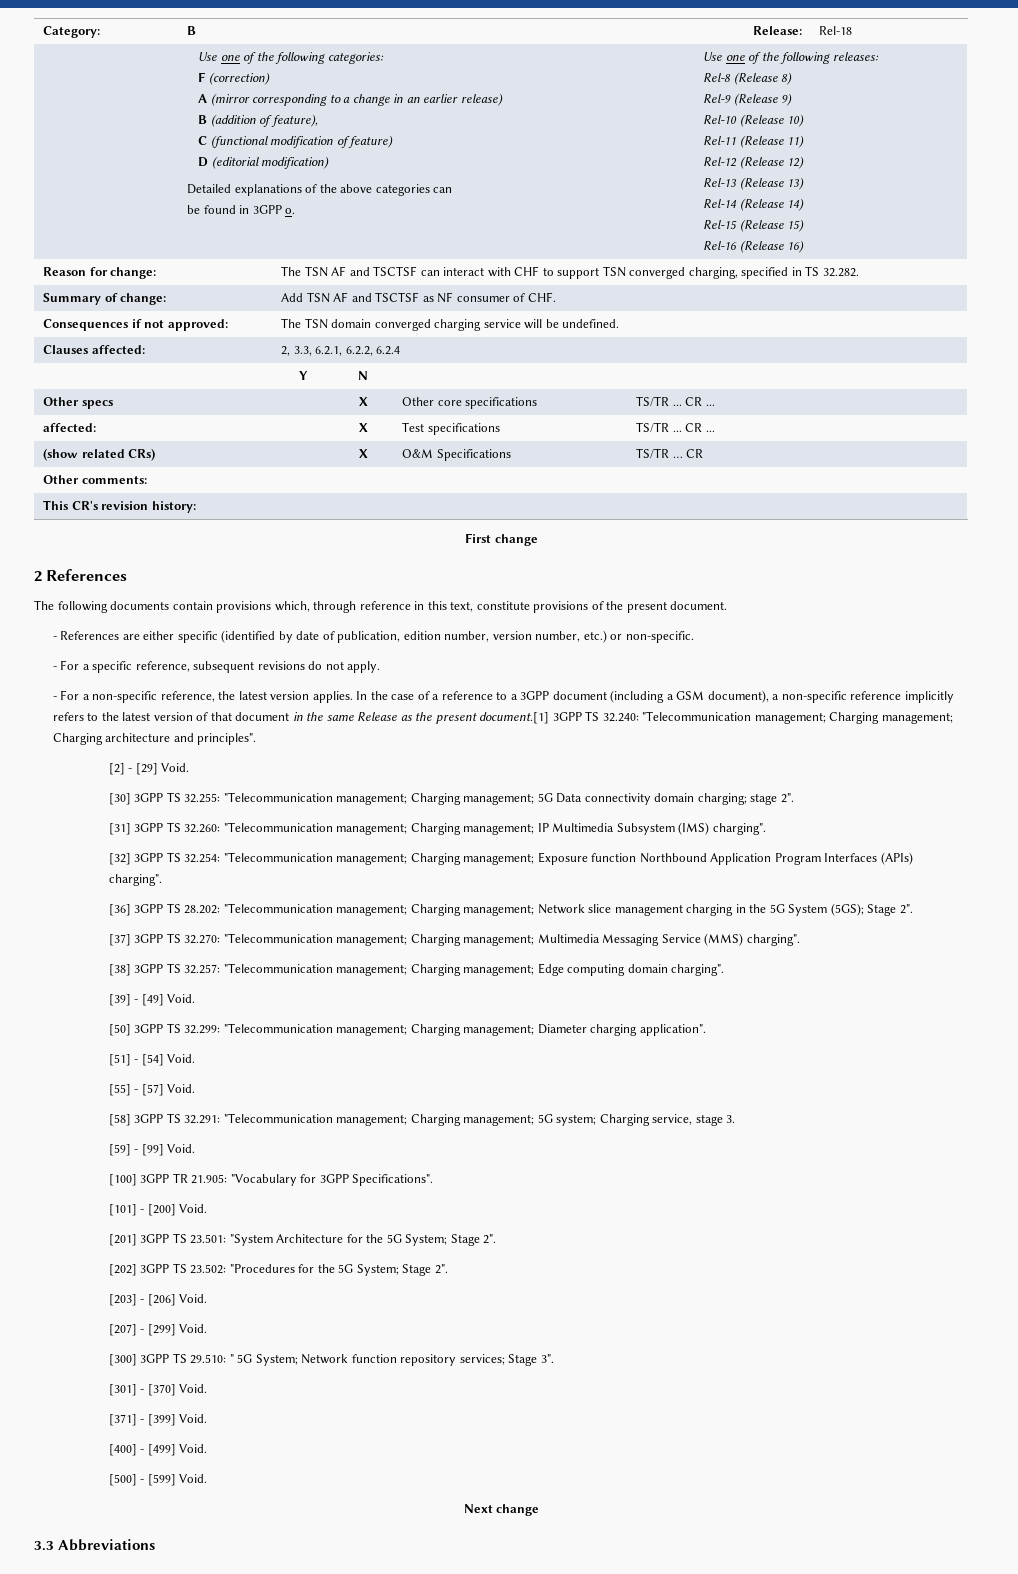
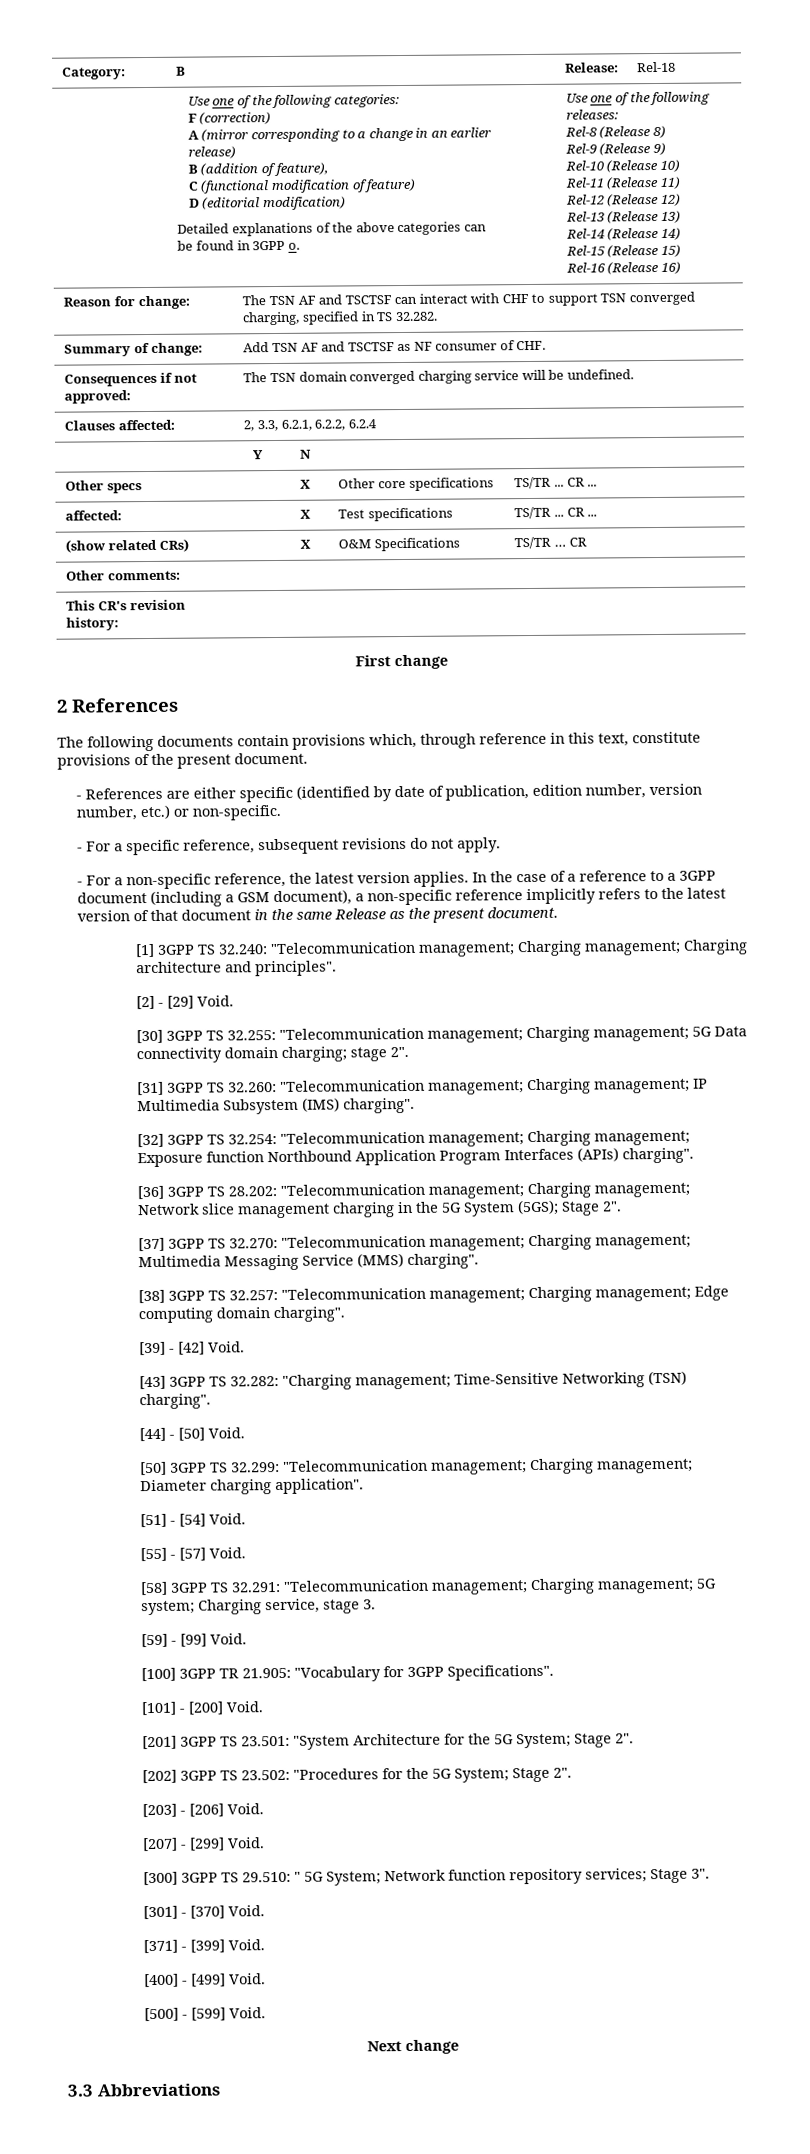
- In the case of a reference to a 3GPP document (including a GSM document), a non-specific reference implicitly refers to the latest version of that document in the same Release as the present document.[1] 3GPP TS 32.240: "Telecommunication management; Charging management; Charging architecture and principles".
+ In the case of a reference to a 3GPP document (including a GSM document), a non-specific reference implicitly refers to the latest version of that document in the same Release as the present document.
+ [1] 3GPP TS 32.240: "Telecommunication management; Charging management; Charging architecture and principles".
- [39] - [49] Void.
+ [39] - [42] Void.
+ [43] 3GPP TS 32.282: "Charging management; Time-Sensitive Networking (TSN) charging".
+ [44] - [50] Void.

